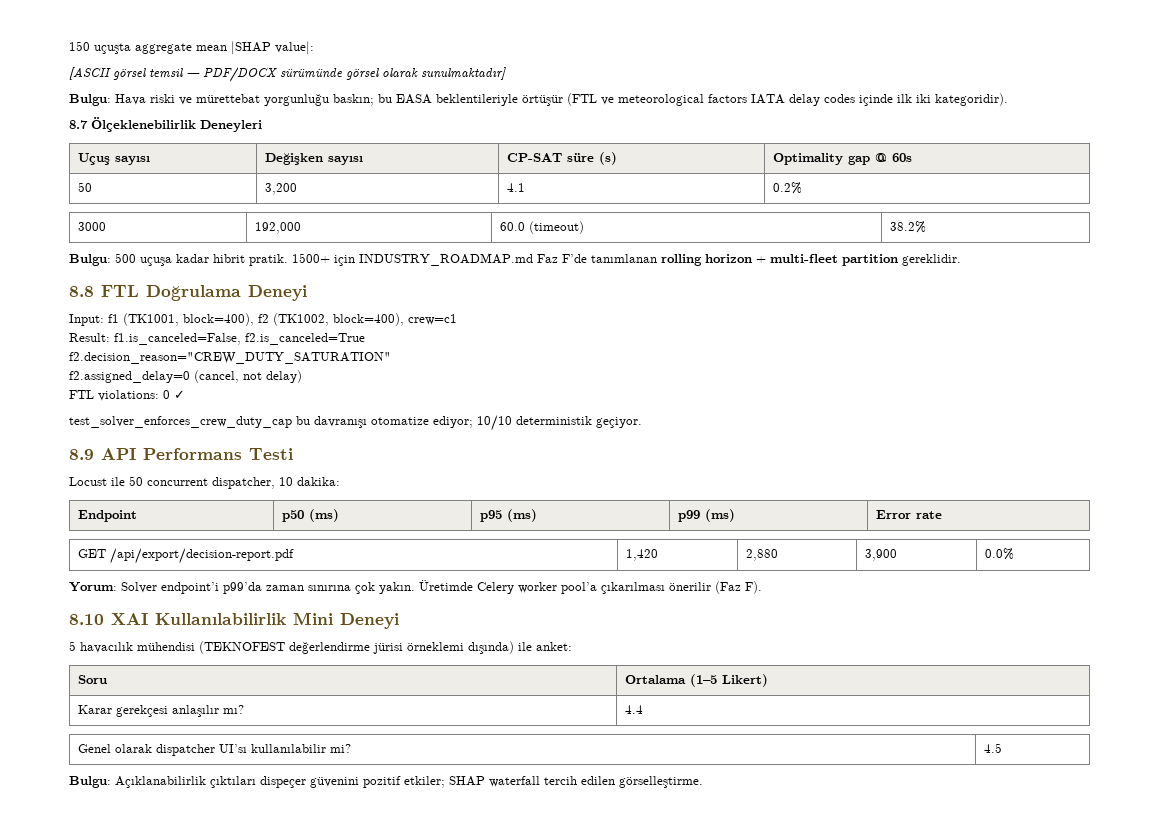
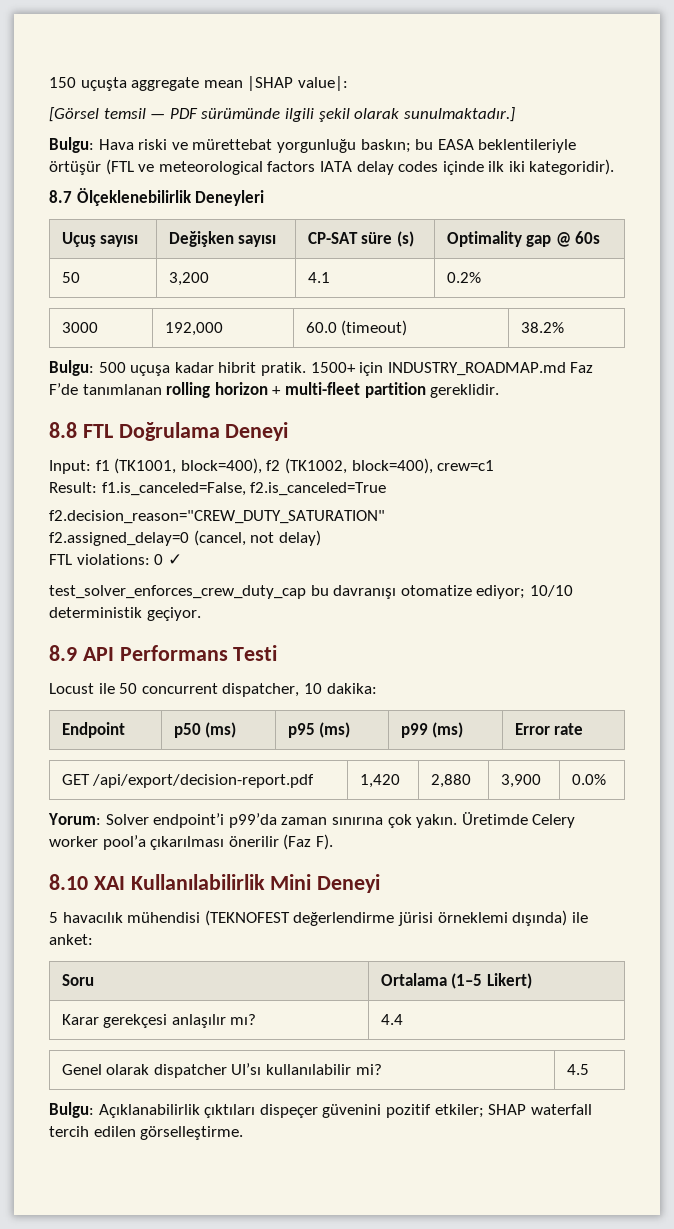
- [ASCII görsel temsil — PDF/DOCX sürümünde görsel olarak sunulmaktadır]
+ [Görsel temsil — PDF sürümünde ilgili şekil olarak sunulmaktadır.]

